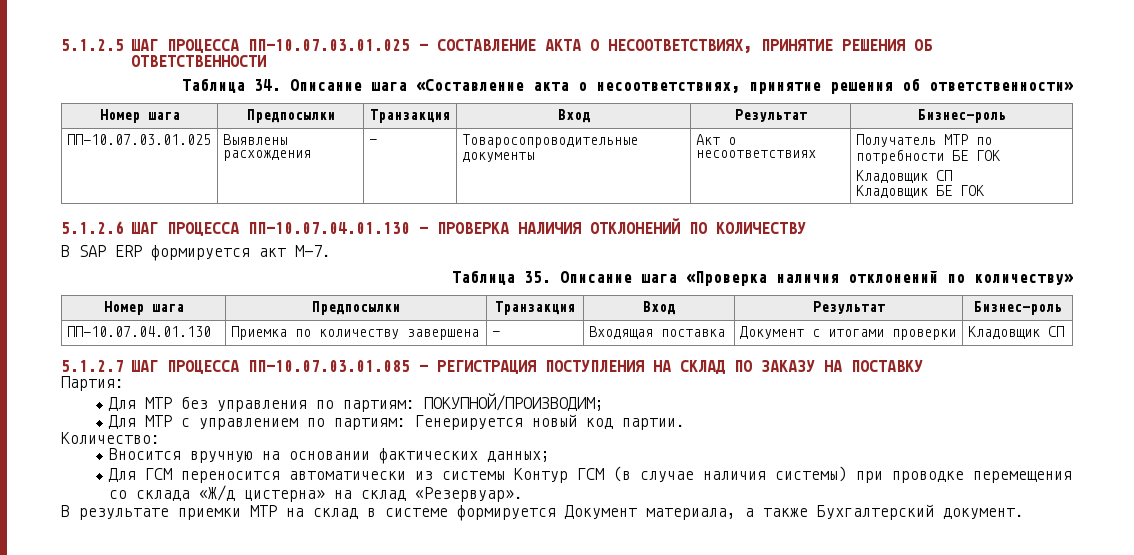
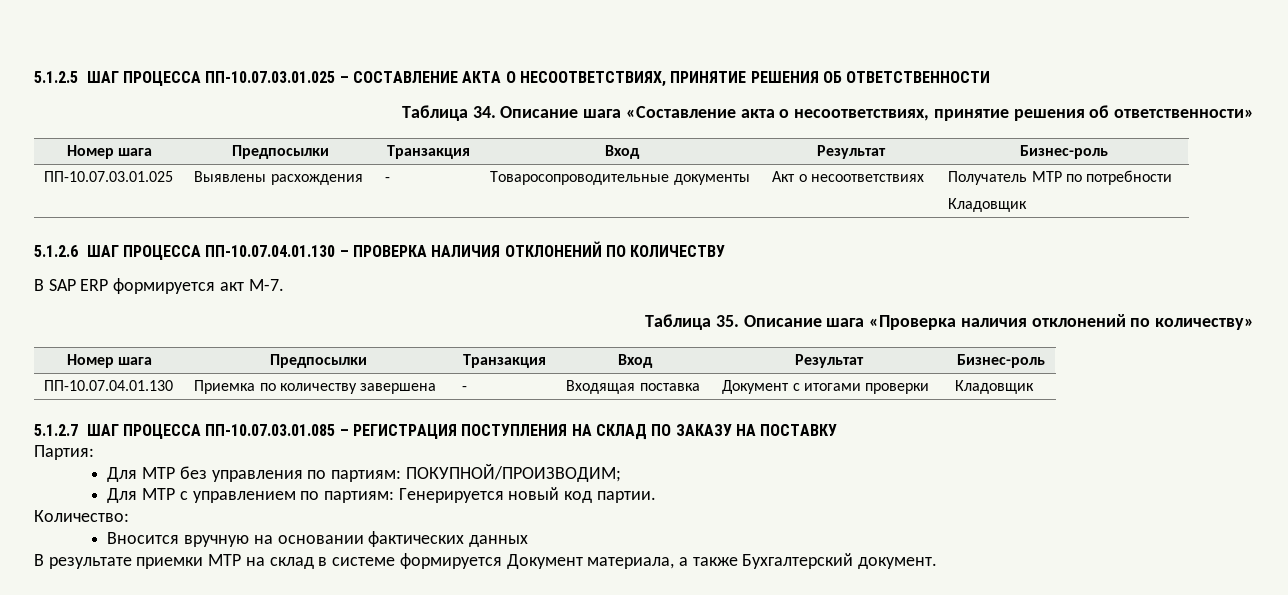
- ПП-10.07.03.01.025 | Выявлены расхождения | - | Товаросопроводительные документы | Акт о несоответствиях | Получатель МТР по потребности БЕ ГОК
- Кладовщик СП
- Кладовщик БЕ ГОК
+ ПП-10.07.03.01.025 | Выявлены расхождения | - | Товаросопроводительные документы | Акт о несоответствиях | Получатель МТР по потребности
+ Кладовщик
- ПП-10.07.04.01.130 | Приемка по количеству завершена | - | Входящая поставка | Документ с итогами проверки | Кладовщик СП
+ ПП-10.07.04.01.130 | Приемка по количеству завершена | - | Входящая поставка | Документ с итогами проверки | Кладовщик
- Вносится вручную на основании фактических данных;
- Для ГСМ переносится автоматически из системы Контур ГСМ (в случае наличия системы) при проводке перемещения со склада «Ж/д цистерна» на склад «Резервуар».
+ Вносится вручную на основании фактических данных

